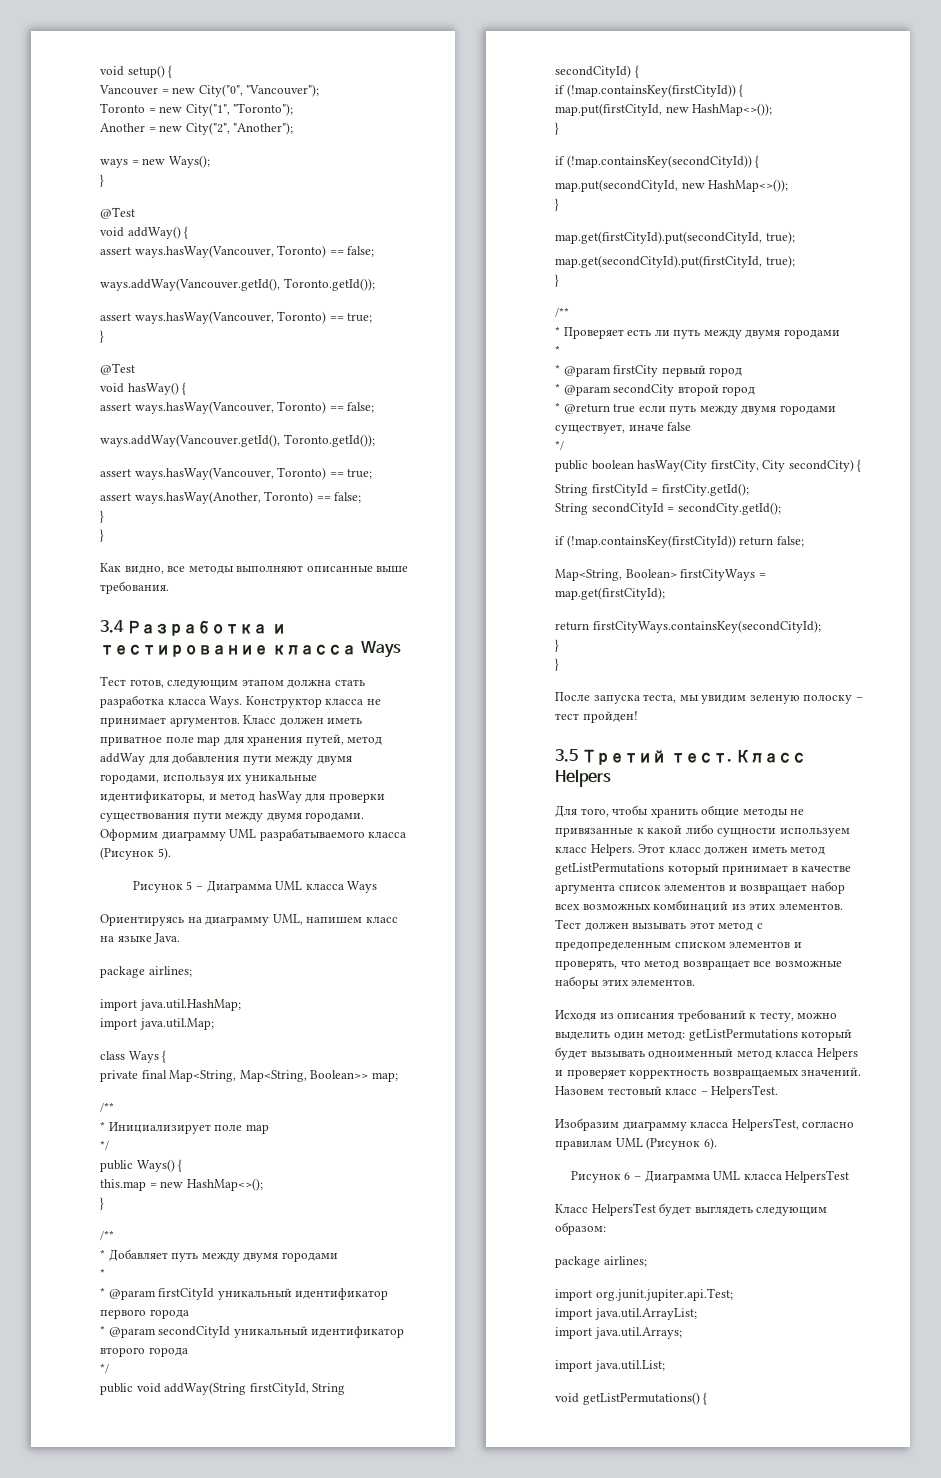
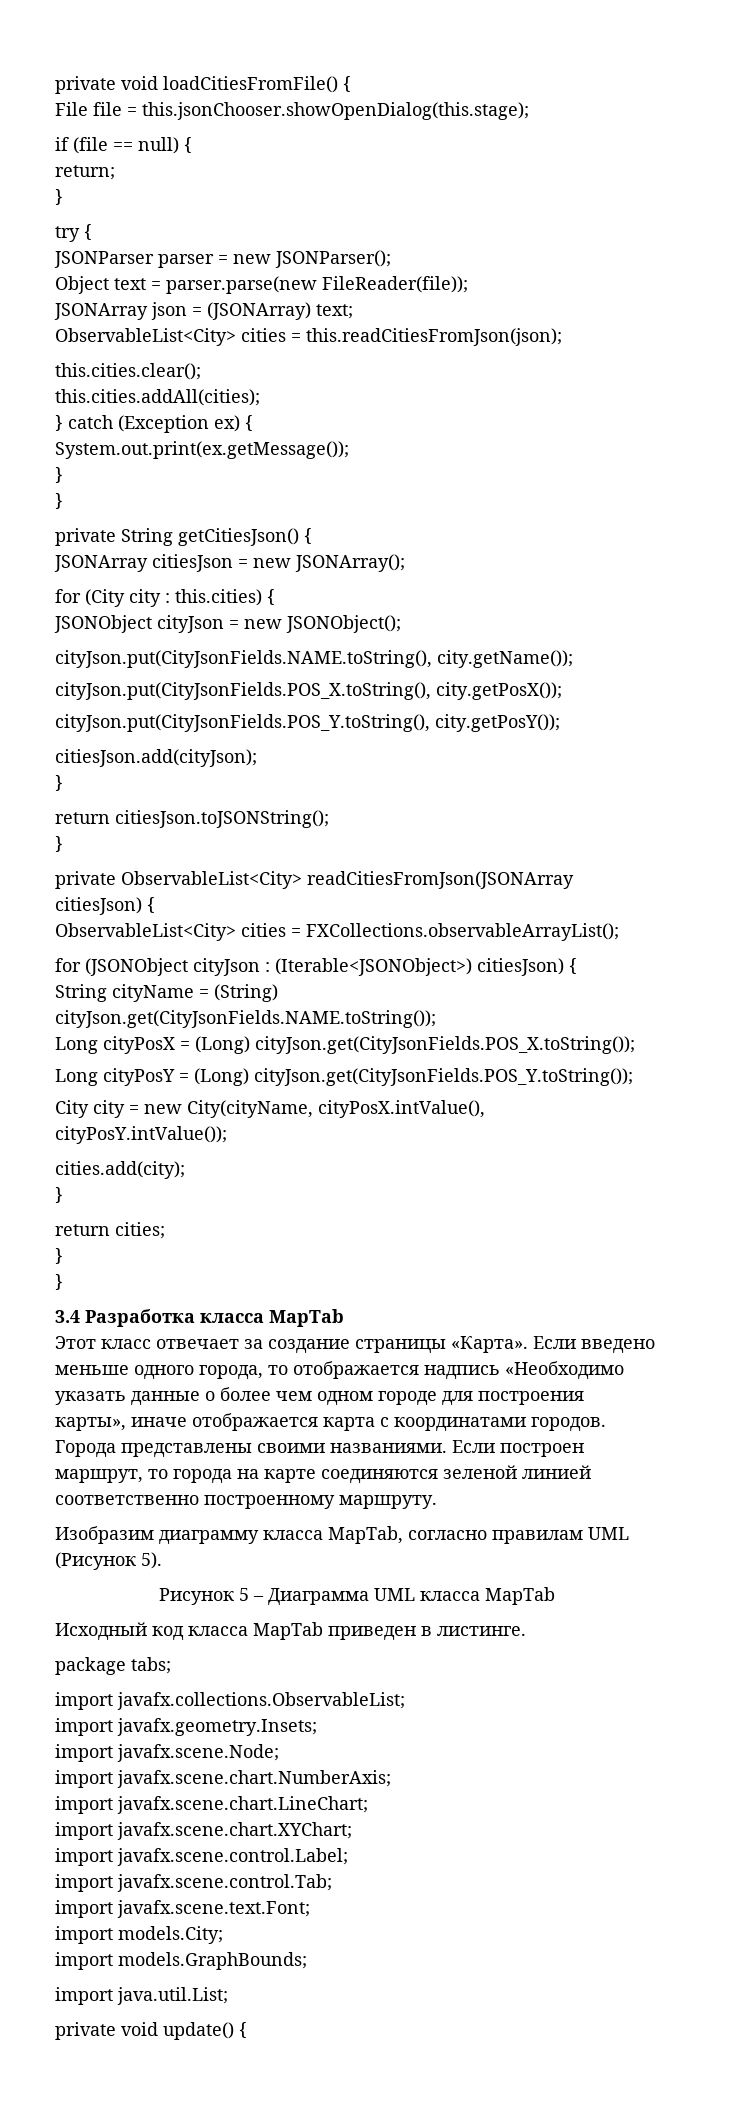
- void setup() {
- Vancouver = new City("0", "Vancouver");
- Toronto = new City("1", "Toronto");
- Another = new City("2", "Another");
- ways = new Ways();
+ private void loadCitiesFromFile() {
+ File file = this.jsonChooser.showOpenDialog(this.stage);
+ if (file == null) {
+ return;
  }
- @Test
- void addWay() {
- assert ways.hasWay(Vancouver, Toronto) == false;
- ways.addWay(Vancouver.getId(), Toronto.getId());
- assert ways.hasWay(Vancouver, Toronto) == true;
- }
- @Test
- void hasWay() {
- assert ways.hasWay(Vancouver, Toronto) == false;
- ways.addWay(Vancouver.getId(), Toronto.getId());
- assert ways.hasWay(Vancouver, Toronto) == true;
- assert ways.hasWay(Another, Toronto) == false;
+ try {
+ JSONParser parser = new JSONParser();
+ Object text = parser.parse(new FileReader(file));
+ JSONArray json = (JSONArray) text;
+ ObservableList<City> cities = this.readCitiesFromJson(json);
+ this.cities.clear();
+ this.cities.addAll(cities);
+ } catch (Exception ex) {
+ System.out.print(ex.getMessage());
  }
  }
- Как видно, все методы выполняют описанные выше требования.
- 3.4 Разработка и тестирование класса Ways
- Тест готов, следующим этапом должна стать разработка класса Ways. Конструктор класса не принимает аргументов. Класс должен иметь приватное поле map для хранения путей, метод addWay для добавления пути между двумя городами, используя их уникальные идентификаторы, и метод hasWay для проверки существования пути между двумя городами. Оформим диаграмму UML разрабатываемого класса (Рисунок 5).
+ private String getCitiesJson() {
+ JSONArray citiesJson = new JSONArray();
+ for (City city : this.cities) {
+ JSONObject cityJson = new JSONObject();
+ cityJson.put(CityJsonFields.NAME.toString(), city.getName());
+ cityJson.put(CityJsonFields.POS_X.toString(), city.getPosX());
+ cityJson.put(CityJsonFields.POS_Y.toString(), city.getPosY());
+ citiesJson.add(cityJson);
+ }
+ return citiesJson.toJSONString();
+ }
+ private ObservableList<City> readCitiesFromJson(JSONArray citiesJson) {
+ ObservableList<City> cities = FXCollections.observableArrayList();
+ for (JSONObject cityJson : (Iterable<JSONObject>) citiesJson) {
+ String cityName = (String) cityJson.get(CityJsonFields.NAME.toString());
+ Long cityPosX = (Long) cityJson.get(CityJsonFields.POS_X.toString());
+ Long cityPosY = (Long) cityJson.get(CityJsonFields.POS_Y.toString());
+ City city = new City(cityName, cityPosX.intValue(), cityPosY.intValue());
+ cities.add(city);
+ }
+ return cities;
+ }
+ }
+ 3.4 Разработка класса MapTab
+ Этот класс отвечает за создание страницы «Карта». Если введено меньше одного города, то отображается надпись «Необходимо указать данные о более чем одном городе для построения карты», иначе отображается карта с координатами городов. Города представлены своими названиями. Если построен маршрут, то города на карте соединяются зеленой линией соответственно построенному маршруту.
+ Изобразим диаграмму класса MapTab, согласно правилам UML (Рисунок 5).
- Рисунок 5 – Диаграмма UML класса Ways
- Ориентируясь на диаграмму UML, напишем класс на языке Java.
- package airlines;
- import java.util.HashMap;
- import java.util.Map;
- class Ways {
- private final Map<String, Map<String, Boolean>> map;
- /**
- * Инициализирует поле map
- */
- public Ways() {
- this.map = new HashMap<>();
- }
- /**
- * Добавляет путь между двумя городами
- *
- * @param firstCityId уникальный идентификатор первого города
- * @param secondCityId уникальный идентификатор второго города
- */
- public void addWay(String firstCityId, String secondCityId) {
- if (!map.containsKey(firstCityId)) {
- map.put(firstCityId, new HashMap<>());
- }
- if (!map.containsKey(secondCityId)) {
- map.put(secondCityId, new HashMap<>());
- }
- map.get(firstCityId).put(secondCityId, true);
- map.get(secondCityId).put(firstCityId, true);
- }
- /**
- * Проверяет есть ли путь между двумя городами
- *
- * @param firstCity первый город
- * @param secondCity второй город
- * @return true если путь между двумя городами существует, иначе false
- */
- public boolean hasWay(City firstCity, City secondCity) {
- String firstCityId = firstCity.getId();
- String secondCityId = secondCity.getId();
- if (!map.containsKey(firstCityId)) return false;
- Map<String, Boolean> firstCityWays = map.get(firstCityId);
- return firstCityWays.containsKey(secondCityId);
- }
- }
- После запуска теста, мы увидим зеленую полоску – тест пройден!
- 3.5 Третий тест. Класс Helpers
- Для того, чтобы хранить общие методы не привязанные к какой либо сущности используем класс Helpers. Этот класс должен иметь метод getListPermutations который принимает в качестве аргумента список элементов и возвращает набор всех возможных комбинаций из этих элементов. Тест должен вызывать этот метод с предопределенным списком элементов и проверять, что метод возвращает все возможные наборы этих элементов.
- Исходя из описания требований к тесту, можно выделить один метод: getListPermutations который будет вызывать одноименный метод класса Helpers и проверяет корректность возвращаемых значений. Назовем тестовый класс – HelpersTest.
- Изобразим диаграмму класса HelpersTest, согласно правилам UML (Рисунок 6).
- Рисунок 6 – Диаграмма UML класса HelpersTest
- Класс HelpersTest будет выглядеть следующим образом:
- package airlines;
- import org.junit.jupiter.api.Test;
- import java.util.ArrayList;
- import java.util.Arrays;
+ Рисунок 5 – Диаграмма UML класса MapTab
+ Исходный код класса MapTab приведен в листинге.
+ package tabs;
+ import javafx.collections.ObservableList;
+ import javafx.geometry.Insets;
+ import javafx.scene.Node;
+ import javafx.scene.chart.NumberAxis;
+ import javafx.scene.chart.LineChart;
+ import javafx.scene.chart.XYChart;
+ import javafx.scene.control.Label;
+ import javafx.scene.control.Tab;
+ import javafx.scene.text.Font;
+ import models.City;
+ import models.GraphBounds;
- void getListPermutations() {
+ private void update() {

